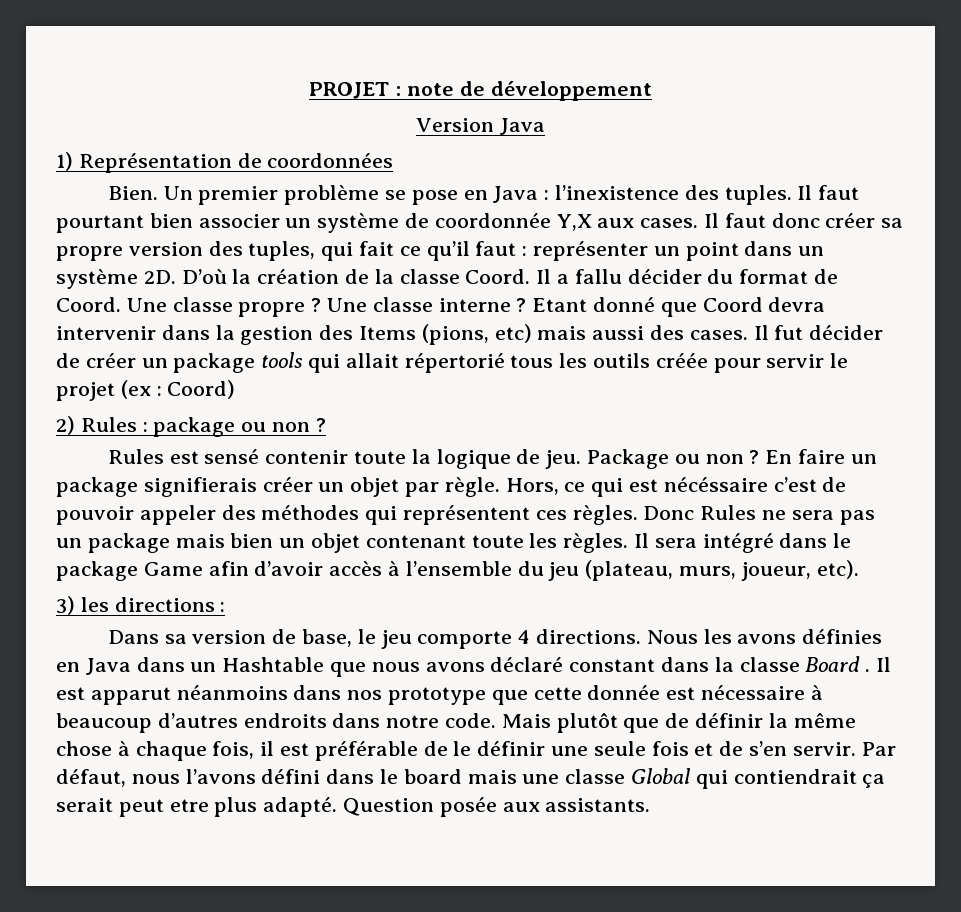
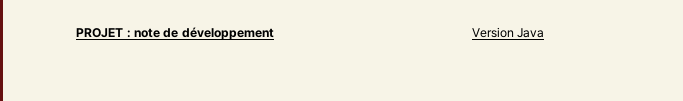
- 1) Représentation de coordonnées
- Bien. Un premier problème se pose en Java : l’inexistence des tuples. Il faut pourtant bien associer un système de coordonnée Y,X aux cases. Il faut donc créer sa propre version des tuples, qui fait ce qu’il faut : représenter un point dans un système 2D. D’où la création de la classe Coord. Il a fallu décider du format de Coord. Une classe propre ? Une classe interne ? Etant donné que Coord devra intervenir dans la gestion des Items (pions, etc) mais aussi des cases. Il fut décider de créer un package tools qui allait répertorié tous les outils créée pour servir le projet (ex : Coord)
- 2) Rules : package ou non ?
- Rules est sensé contenir toute la logique de jeu. Package ou non ? En faire un package signifierais créer un objet par règle. Hors, ce qui est nécéssaire c’est de pouvoir appeler des méthodes qui représentent ces règles. Donc Rules ne sera pas un package mais bien un objet contenant toute les règles. Il sera intégré dans le package Game afin d’avoir accès à l’ensemble du jeu (plateau, murs, joueur, etc).
- 3) les directions :
- Dans sa version de base, le jeu comporte 4 directions. Nous les avons définies en Java dans un Hashtable que nous avons déclaré constant dans la classe Board . Il est apparut néanmoins dans nos prototype que cette donnée est nécessaire à beaucoup d’autres endroits dans notre code. Mais plutôt que de définir la même chose à chaque fois, il est préférable de le définir une seule fois et de s’en servir. Par défaut, nous l’avons défini dans le board mais une classe Global qui contiendrait ça serait peut etre plus adapté. Question posée aux assistants.

